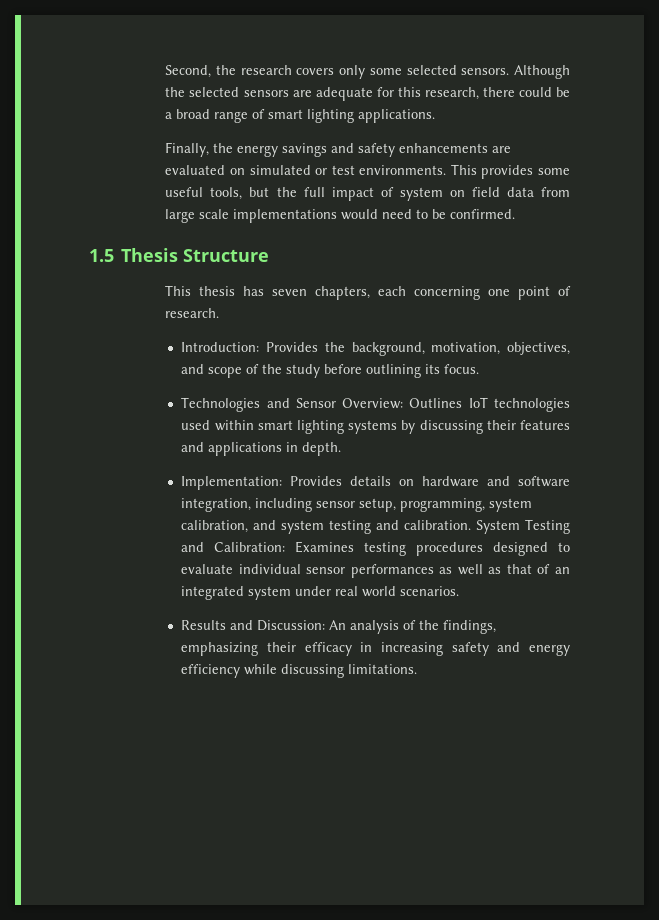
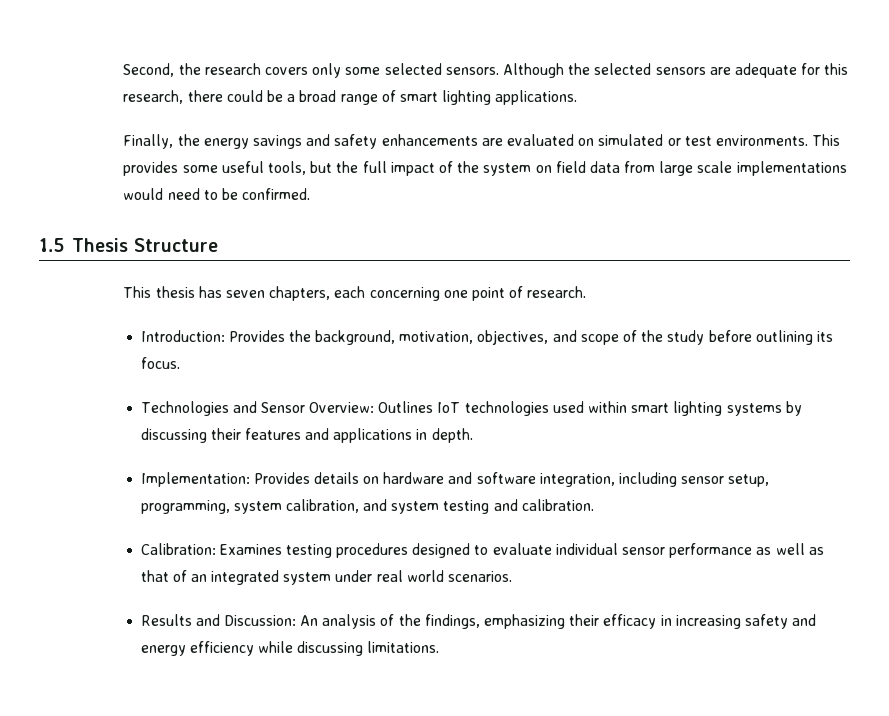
- This provides some useful tools, but the full impact of system on field data from large scale implementations would need to be confirmed.
+ This provides some useful tools, but the full impact of the system on field data from large scale implementations would need to be confirmed.
- Implementation: Provides details on hardware and software integration, including sensor setup, programming, system calibration, and system testing and calibration. System Testing and Calibration: Examines testing procedures designed to evaluate individual sensor performances as well as that of an integrated system under real world scenarios.
+ Implementation: Provides details on hardware and software integration, including sensor setup, programming, system calibration, and system testing and calibration.
+ Calibration: Examines testing procedures designed to evaluate individual sensor performance as well as that of an integrated system under real world scenarios.

